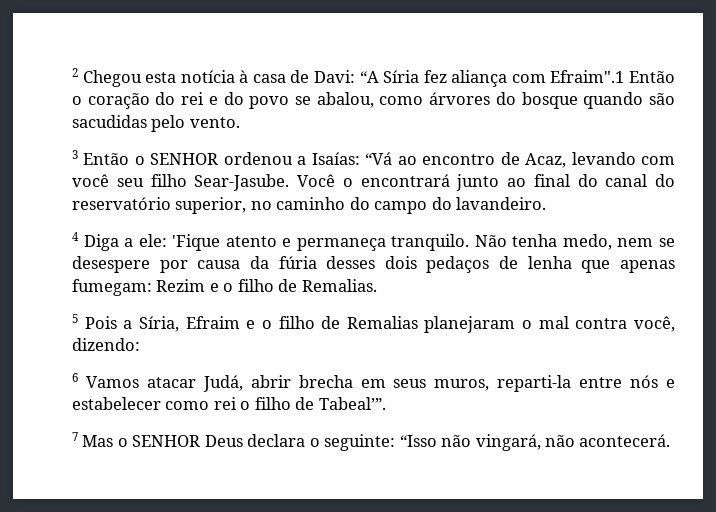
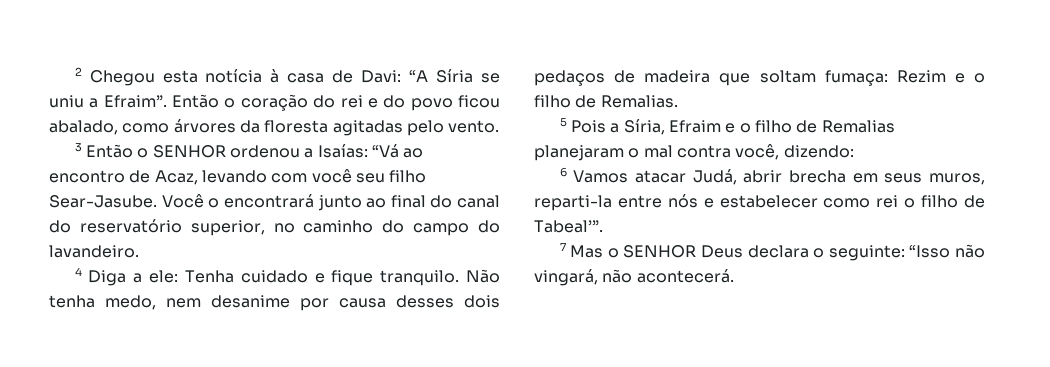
- 2 Chegou esta notícia à casa de Davi: “A Síria fez aliança com Efraim".1 Então o coração do rei e do povo se abalou, como árvores do bosque quando são sacudidas pelo vento.
+ 2 Chegou esta notícia à casa de Davi: “A Síria se uniu a Efraim”. Então o coração do rei e do povo ficou abalado, como árvores da floresta agitadas pelo vento.
- 4 Diga a ele: 'Fique atento e permaneça tranquilo.
+ 4 Diga a ele: Tenha cuidado e fique tranquilo.
- Não tenha medo, nem se desespere por causa da fúria desses dois pedaços de lenha que apenas fumegam: Rezim e o filho de Remalias.
+ Não tenha medo, nem desanime por causa desses dois pedaços de madeira que soltam fumaça: Rezim e o filho de Remalias.

